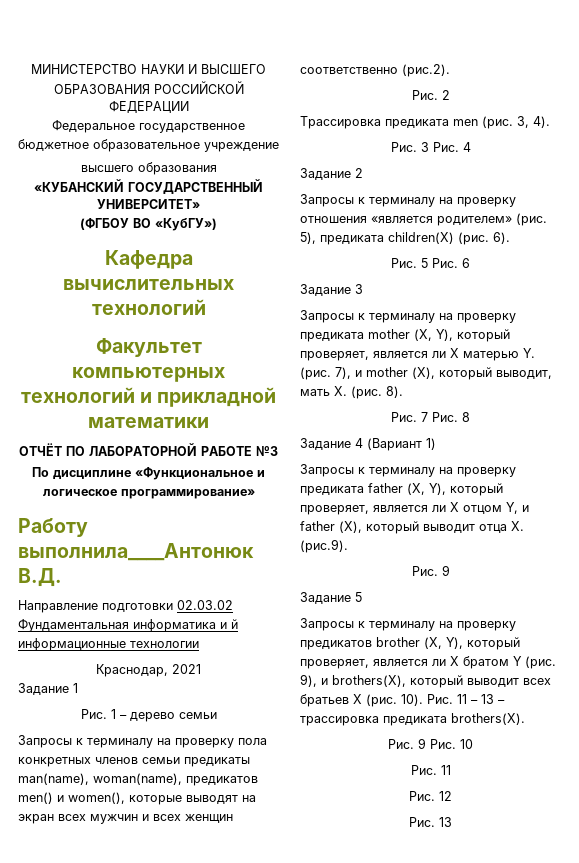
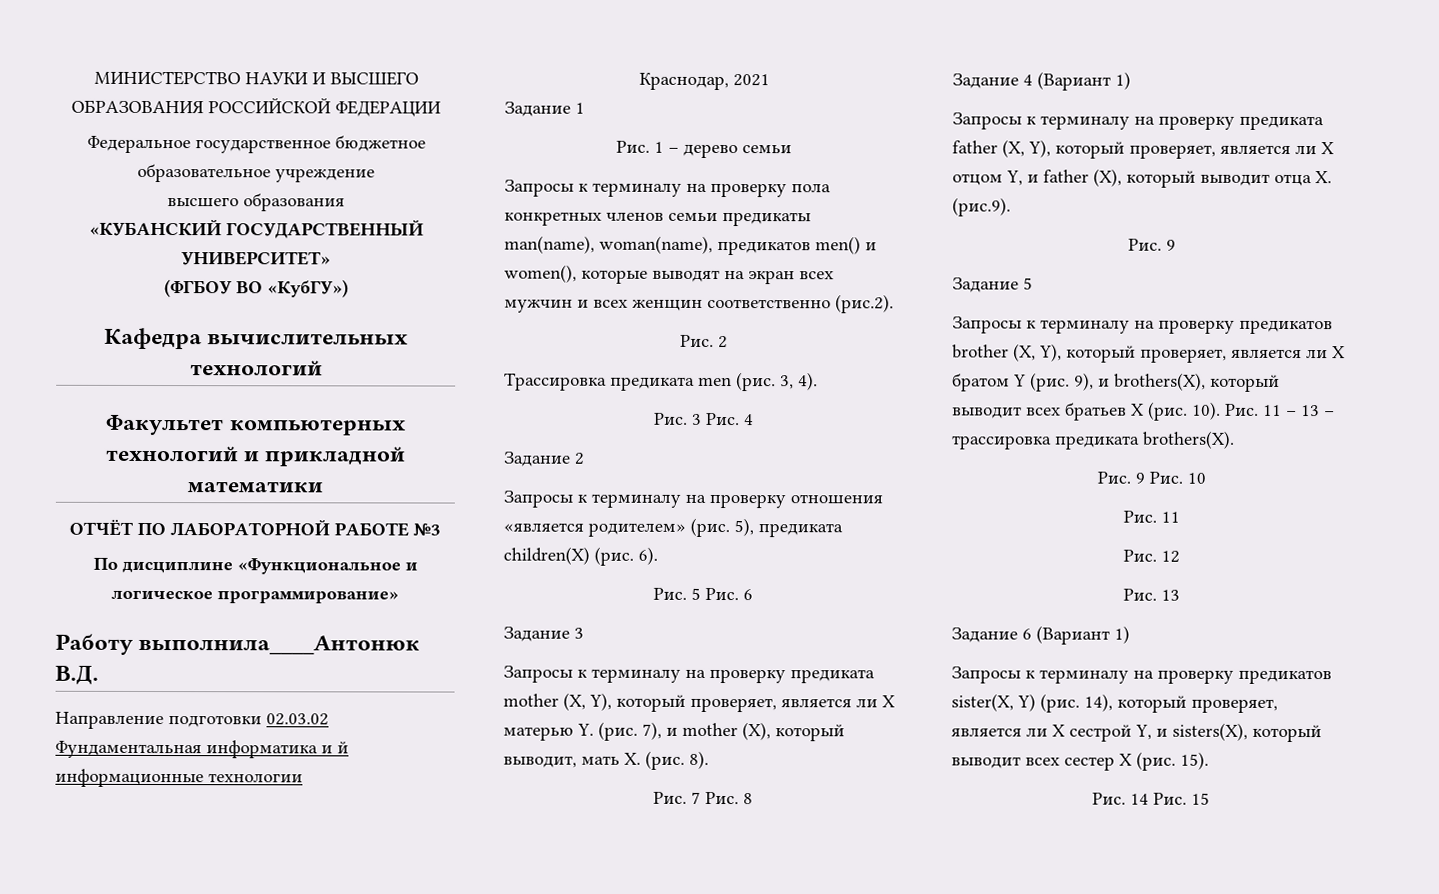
+ Задание 6 (Вариант 1)
+ Запросы к терминалу на проверку предикатов sister(X, Y) (рис. 14), который проверяет, является ли X сестрой Y, и sisters(X), который выводит всех сестер X (рис. 15).
+ Рис. 14 Рис. 15

